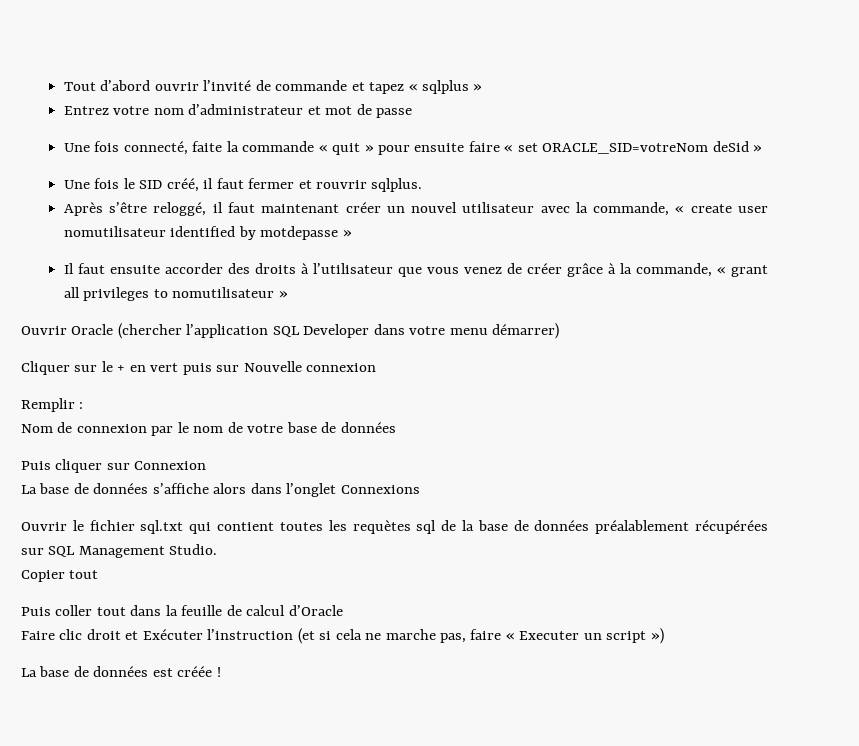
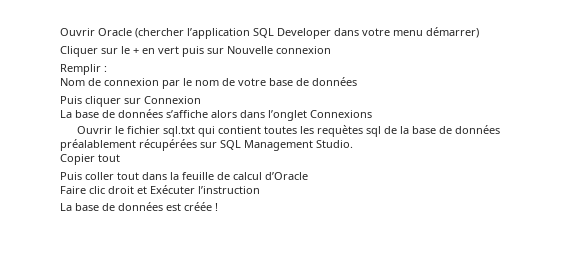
- Tout d’abord ouvrir l’invité de commande et tapez « sqlplus »
- Entrez votre nom d’administrateur et mot de passe
- Une fois connecté, faite la commande « quit » pour ensuite faire « set ORACLE_SID=votreNom deSid »
- Une fois le SID créé, il faut fermer et rouvrir sqlplus.
- Après s’être reloggé, il faut maintenant créer un nouvel utilisateur avec la commande, « create user nomutilisateur identified by motdepasse »
- Il faut ensuite accorder des droits à l’utilisateur que vous venez de créer grâce à la commande, « grant all privileges to nomutilisateur »
- Faire clic droit et Exécuter l’instruction (et si cela ne marche pas, faire « Executer un script »)
+ Faire clic droit et Exécuter l’instruction

